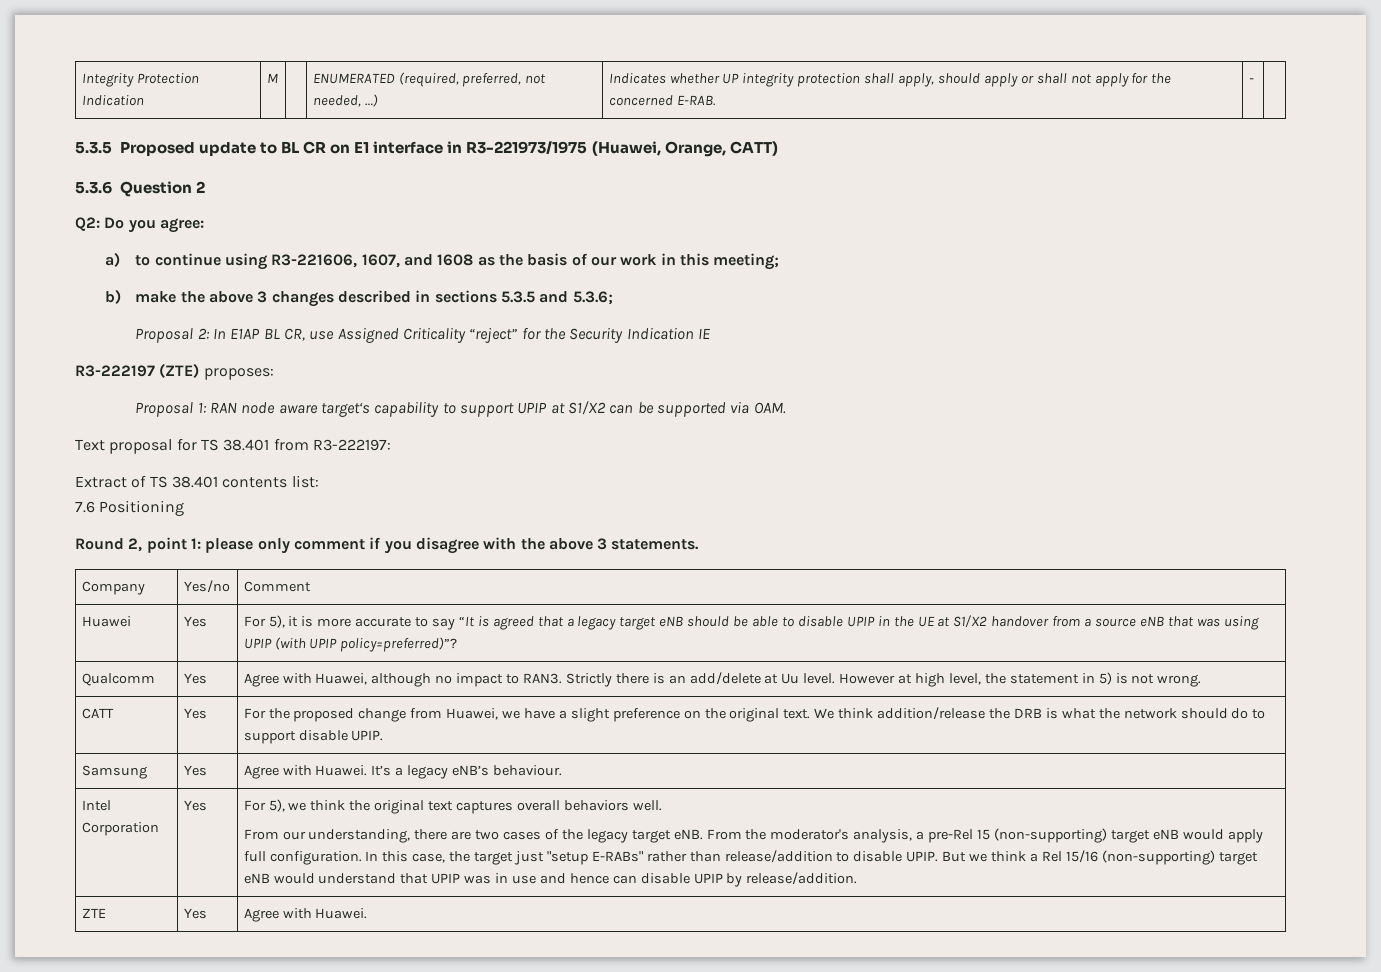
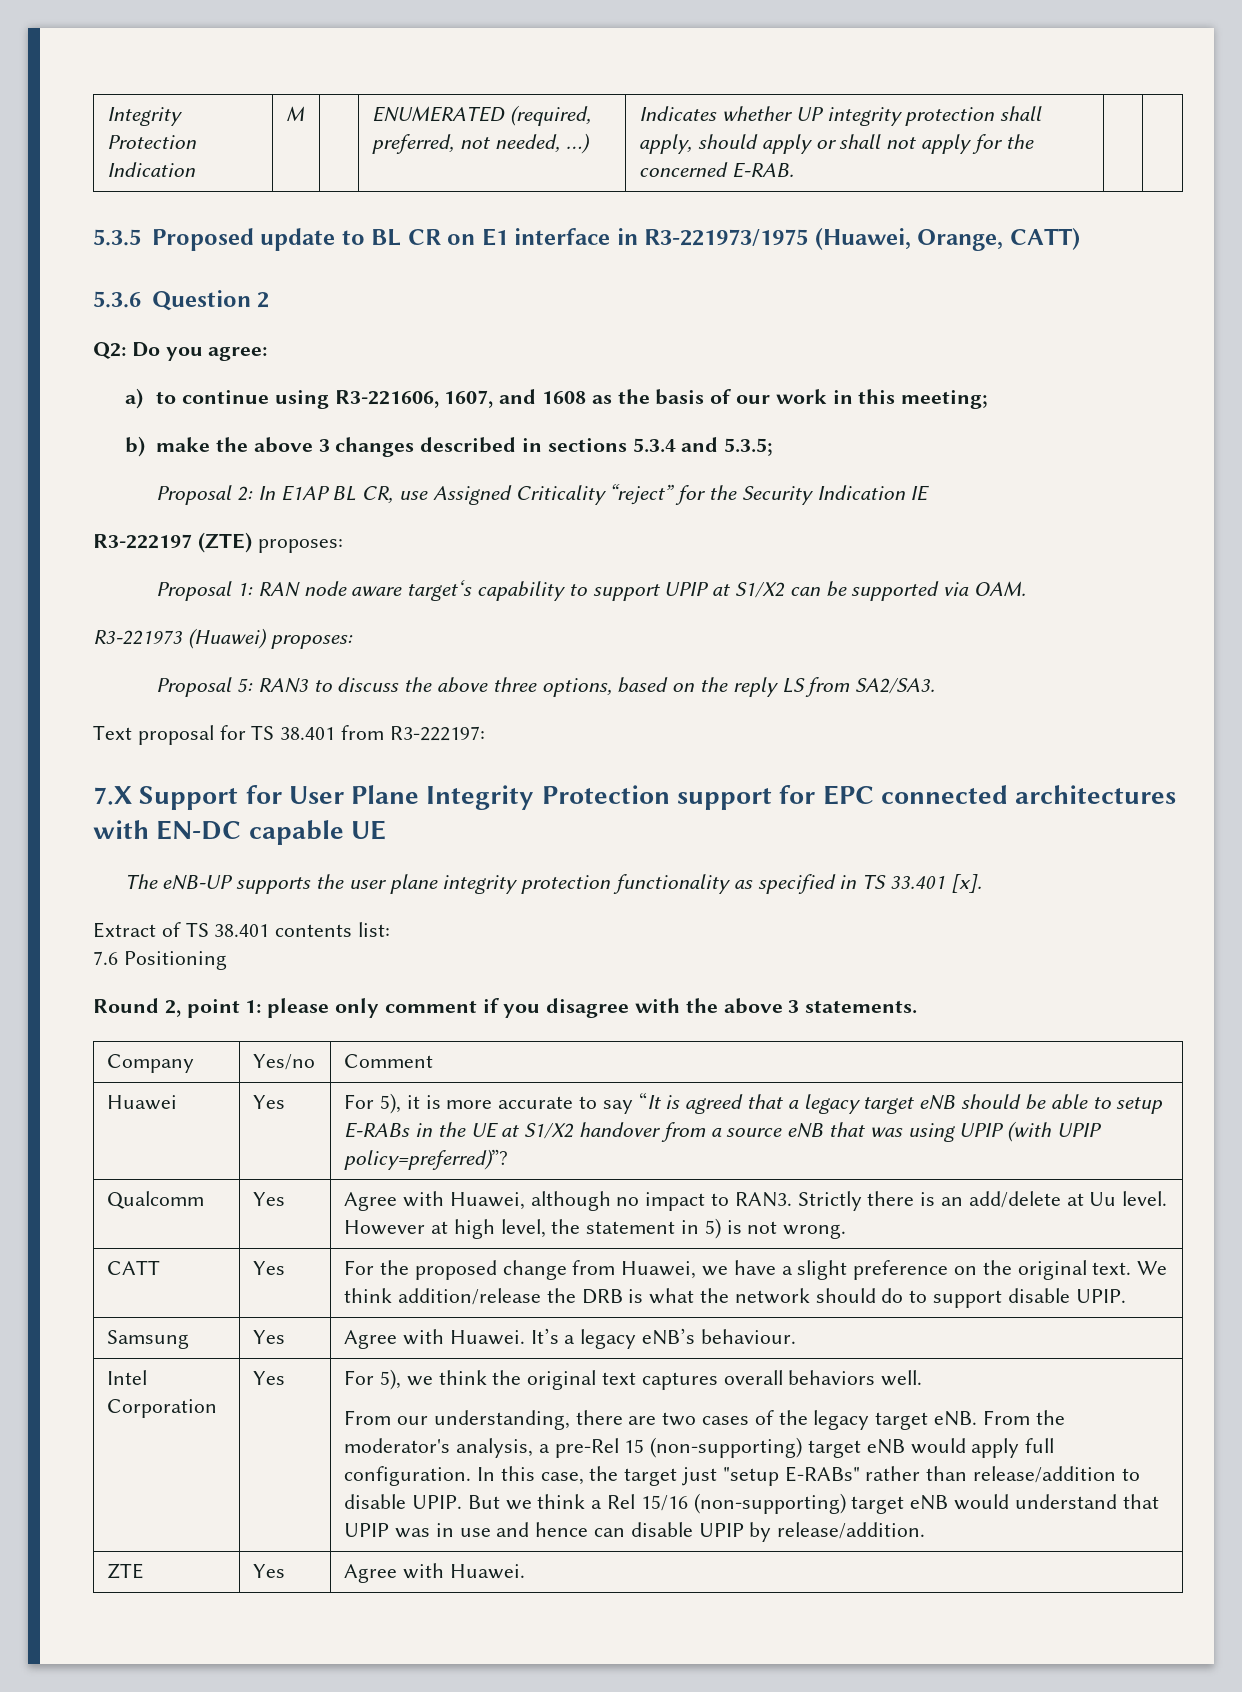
- Integrity Protection Indication | M | | ENUMERATED (required, preferred, not needed, …) | Indicates whether UP integrity protection shall apply, should apply or shall not apply for the concerned E-RAB. | - |
+ Integrity Protection Indication | M | | ENUMERATED (required, preferred, not needed, …) | Indicates whether UP integrity protection shall apply, should apply or shall not apply for the concerned E-RAB. | |
- b) make the above 3 changes described in sections 5.3.5 and 5.3.6;
+ b) make the above 3 changes described in sections 5.3.4 and 5.3.5;
+ R3-221973 (Huawei) proposes:
+ Proposal 5: RAN3 to discuss the above three options, based on the reply LS from SA2/SA3.
+ 7.X Support for User Plane Integrity Protection support for EPC connected architectures with EN-DC capable UE
+ The eNB-UP supports the user plane integrity protection functionality as specified in TS 33.401 [x].
- For 5), it is more accurate to say “It is agreed that a legacy target eNB should be able to disable UPIP in the UE at S1/X2 handover from a source eNB that was using UPIP (with UPIP policy=preferred)”?
+ For 5), it is more accurate to say “It is agreed that a legacy target eNB should be able to setup E-RABs in the UE at S1/X2 handover from a source eNB that was using UPIP (with UPIP policy=preferred)”?

